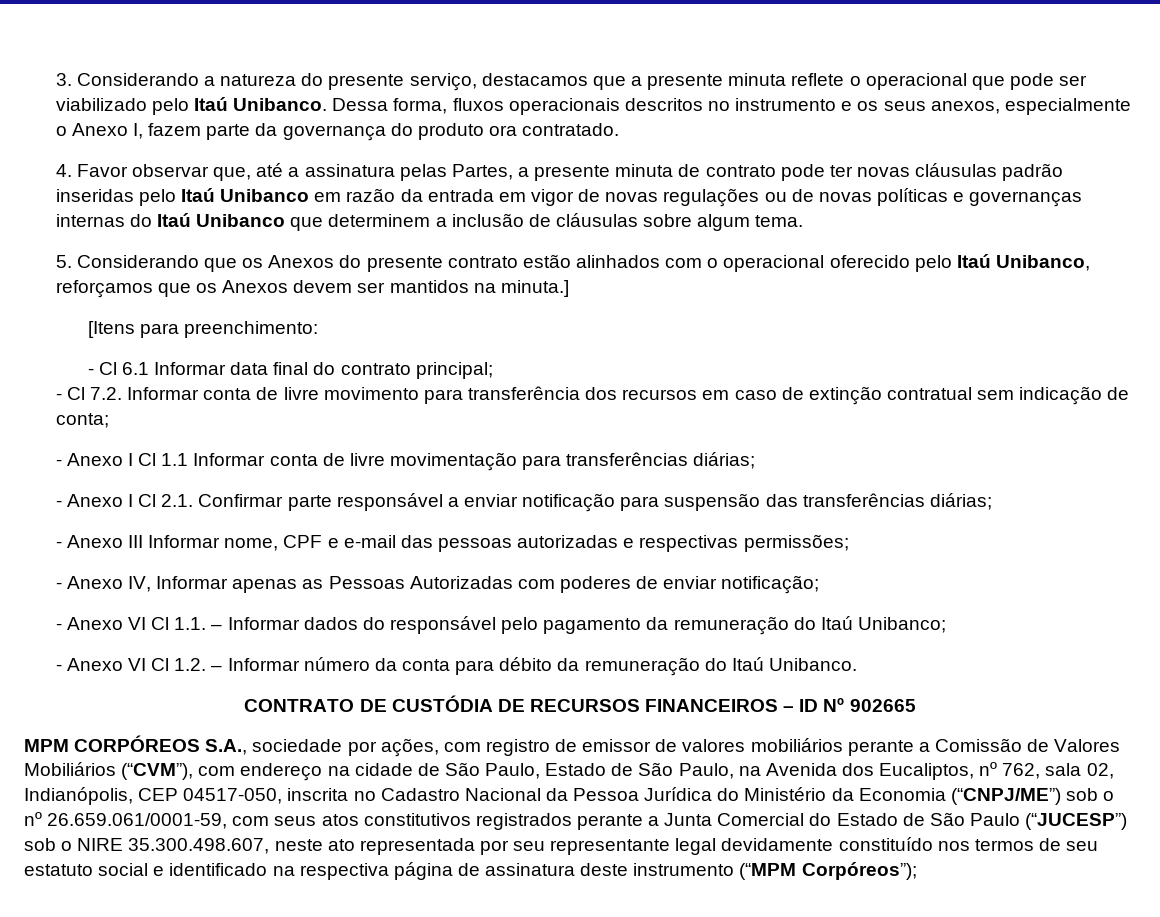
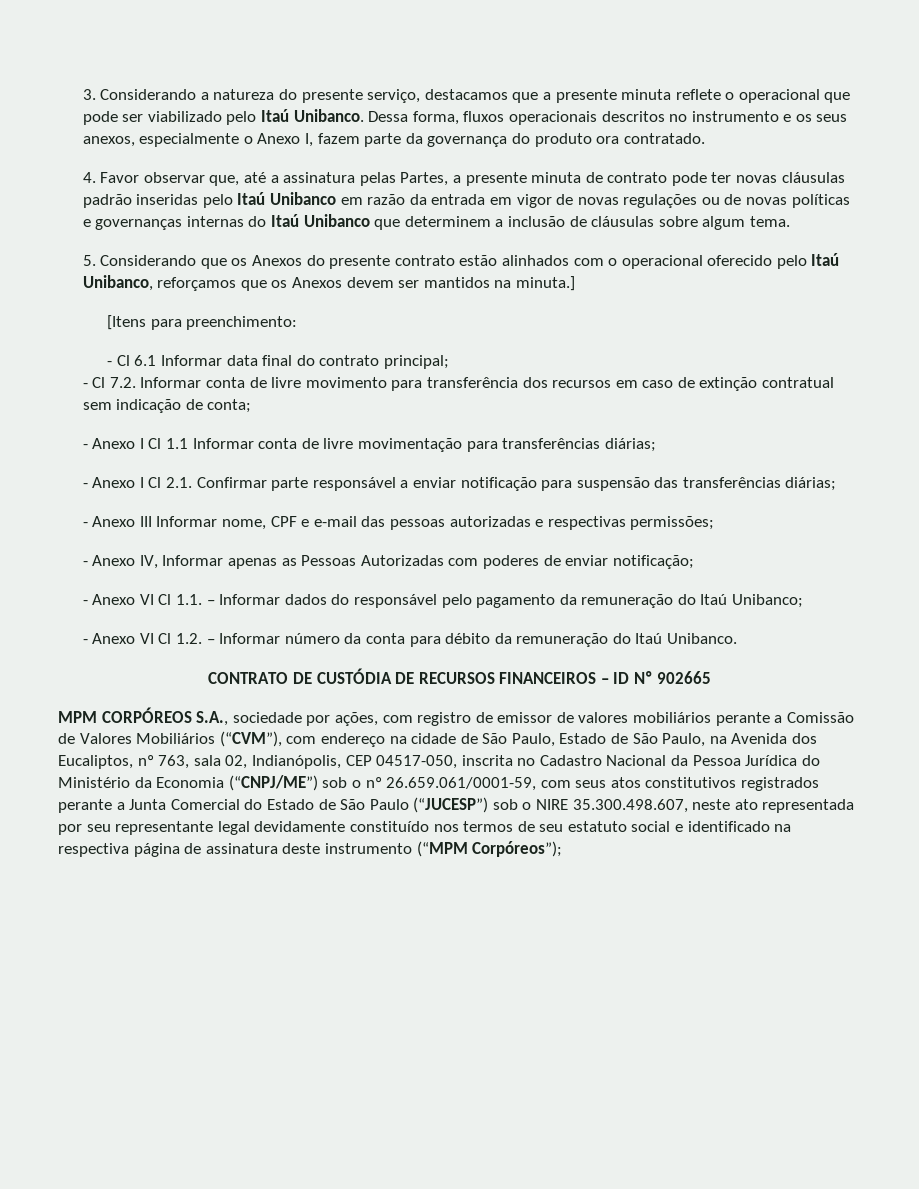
- MPM CORPÓREOS S.A., sociedade por ações, com registro de emissor de valores mobiliários perante a Comissão de Valores Mobiliários (“CVM”), com endereço na cidade de São Paulo, Estado de São Paulo, na Avenida dos Eucaliptos, nº 762, sala 02, Indianópolis, CEP 04517-050, inscrita no Cadastro Nacional da Pessoa Jurídica do Ministério da Economia (“CNPJ/ME”) sob o nº 26.659.061/0001-59, com seus atos constitutivos registrados perante a Junta Comercial do Estado de São Paulo (“JUCESP”) sob o NIRE 35.300.498.607, neste ato representada por seu representante legal devidamente constituído nos termos de seu estatuto social e identificado na respectiva página de assinatura deste instrumento (“MPM Corpóreos”);
+ MPM CORPÓREOS S.A., sociedade por ações, com registro de emissor de valores mobiliários perante a Comissão de Valores Mobiliários (“CVM”), com endereço na cidade de São Paulo, Estado de São Paulo, na Avenida dos Eucaliptos, nº 763, sala 02, Indianópolis, CEP 04517-050, inscrita no Cadastro Nacional da Pessoa Jurídica do Ministério da Economia (“CNPJ/ME”) sob o nº 26.659.061/0001-59, com seus atos constitutivos registrados perante a Junta Comercial do Estado de São Paulo (“JUCESP”) sob o NIRE 35.300.498.607, neste ato representada por seu representante legal devidamente constituído nos termos de seu estatuto social e identificado na respectiva página de assinatura deste instrumento (“MPM Corpóreos”);

